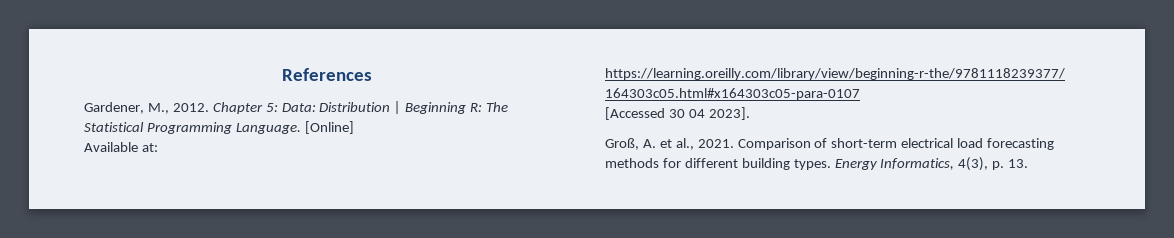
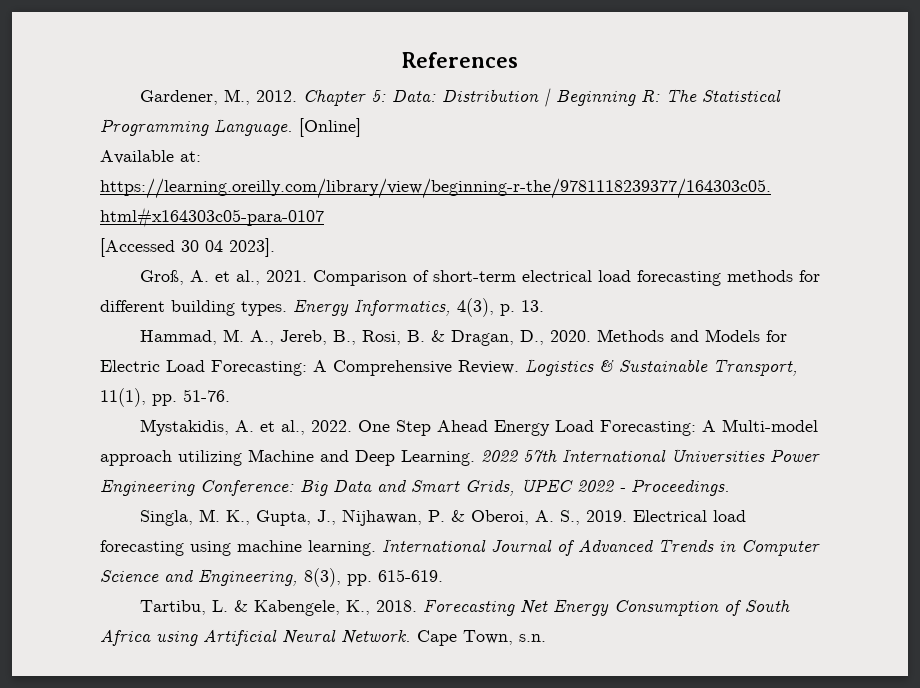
+ Hammad, M. A., Jereb, B., Rosi, B. & Dragan, D., 2020. Methods and Models for Electric Load Forecasting: A Comprehensive Review. Logistics & Sustainable Transport, 11(1), pp. 51-76.
+ Mystakidis, A. et al., 2022. One Step Ahead Energy Load Forecasting: A Multi-model approach utilizing Machine and Deep Learning. 2022 57th International Universities Power Engineering Conference: Big Data and Smart Grids, UPEC 2022 - Proceedings.
+ Singla, M. K., Gupta, J., Nijhawan, P. & Oberoi, A. S., 2019. Electrical load forecasting using machine learning. International Journal of Advanced Trends in Computer Science and Engineering, 8(3), pp. 615-619.
+ Tartibu, L. & Kabengele, K., 2018. Forecasting Net Energy Consumption of South Africa using Artificial Neural Network. Cape Town, s.n.

